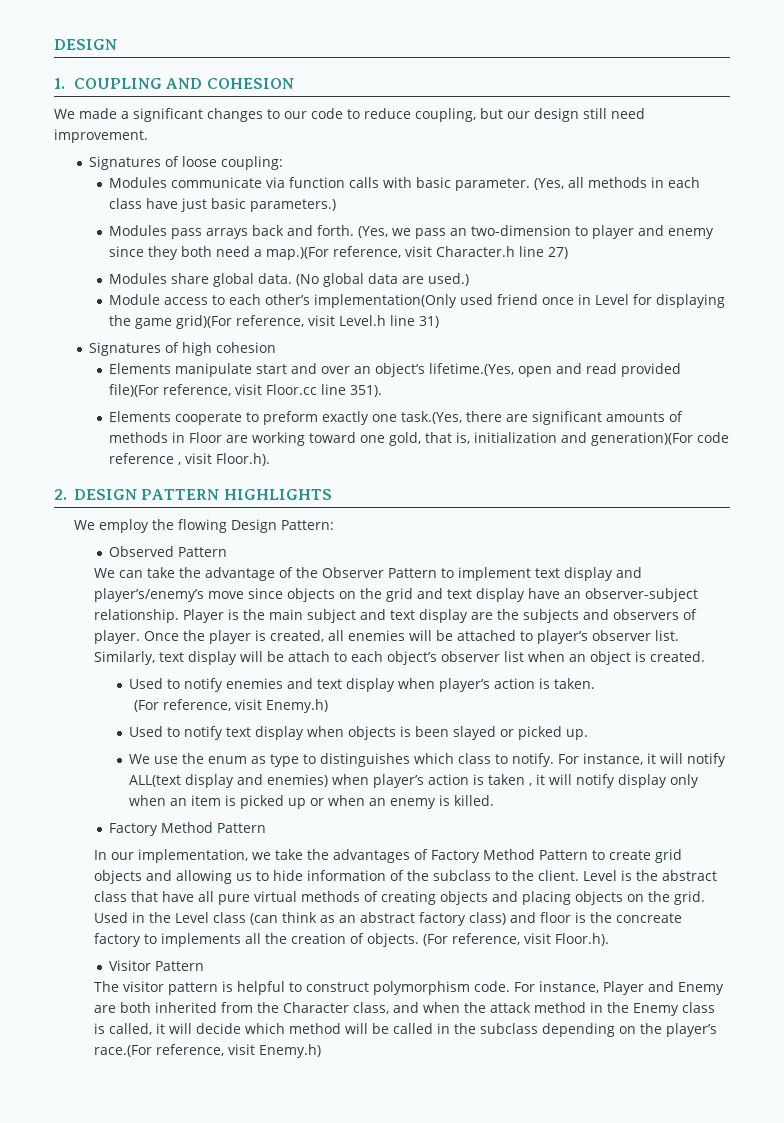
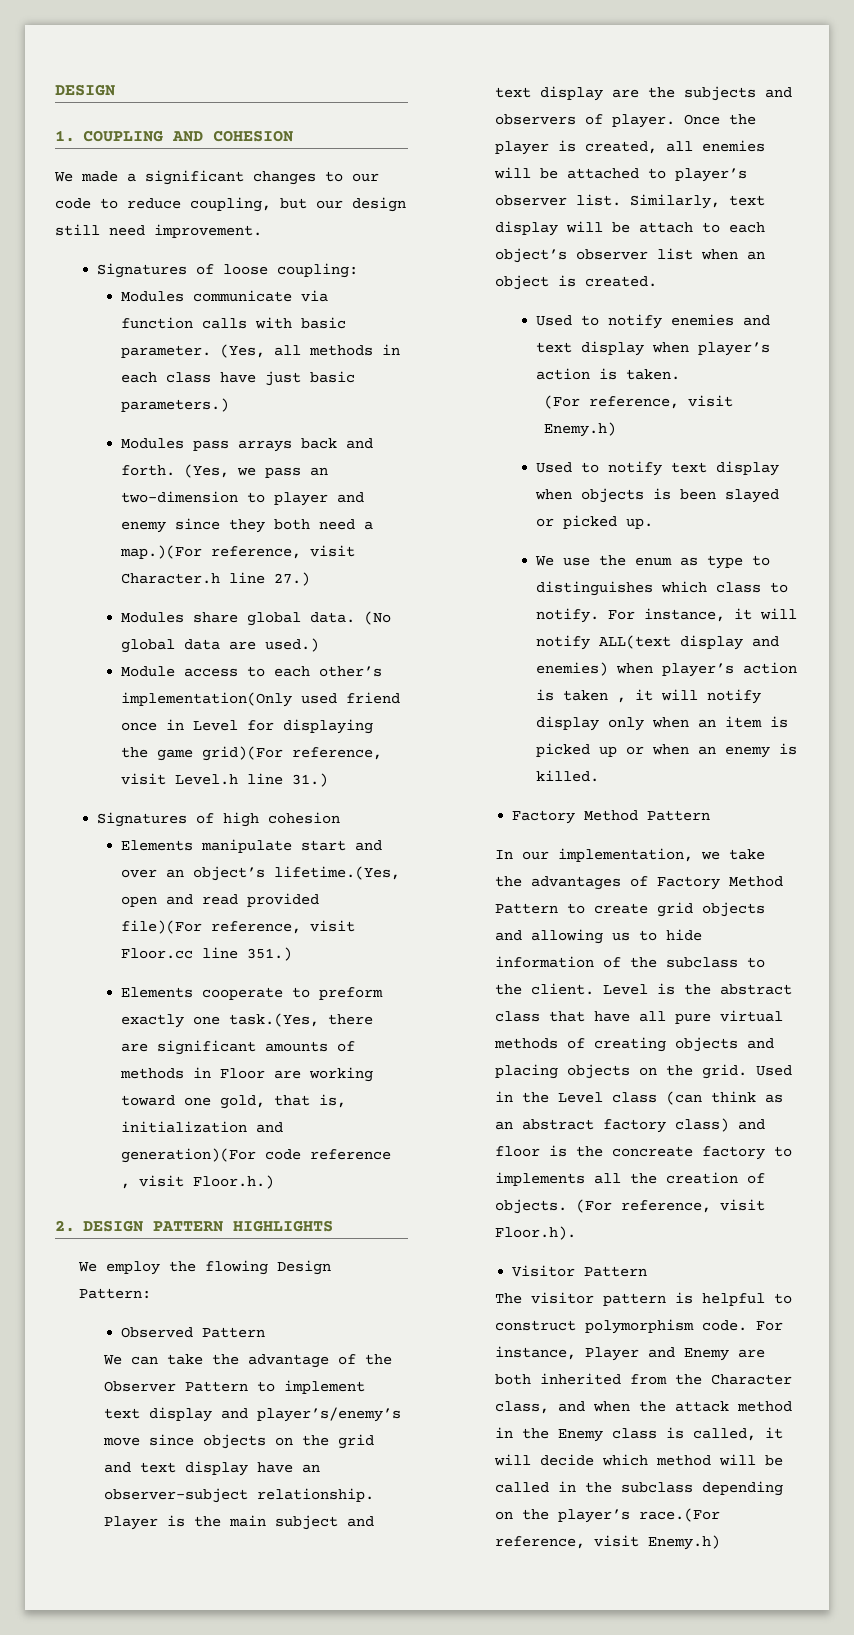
- (Yes, we pass an two-dimension to player and enemy since they both need a map.)(For reference, visit Character.h line 27)
+ (Yes, we pass an two-dimension to player and enemy since they both need a map.)(For reference, visit Character.h line 27.)
- Module access to each other’s implementation(Only used friend once in Level for displaying the game grid)(For reference, visit Level.h line 31)
+ Module access to each other’s implementation(Only used friend once in Level for displaying the game grid)(For reference, visit Level.h line 31.)
- Elements manipulate start and over an object’s lifetime.(Yes, open and read provided file)(For reference, visit Floor.cc line 351).
+ Elements manipulate start and over an object’s lifetime.(Yes, open and read provided file)(For reference, visit Floor.cc line 351.)
- Elements cooperate to preform exactly one task.(Yes, there are significant amounts of methods in Floor are working toward one gold, that is, initialization and generation)(For code reference , visit Floor.h).
+ Elements cooperate to preform exactly one task.(Yes, there are significant amounts of methods in Floor are working toward one gold, that is, initialization and generation)(For code reference , visit Floor.h.)

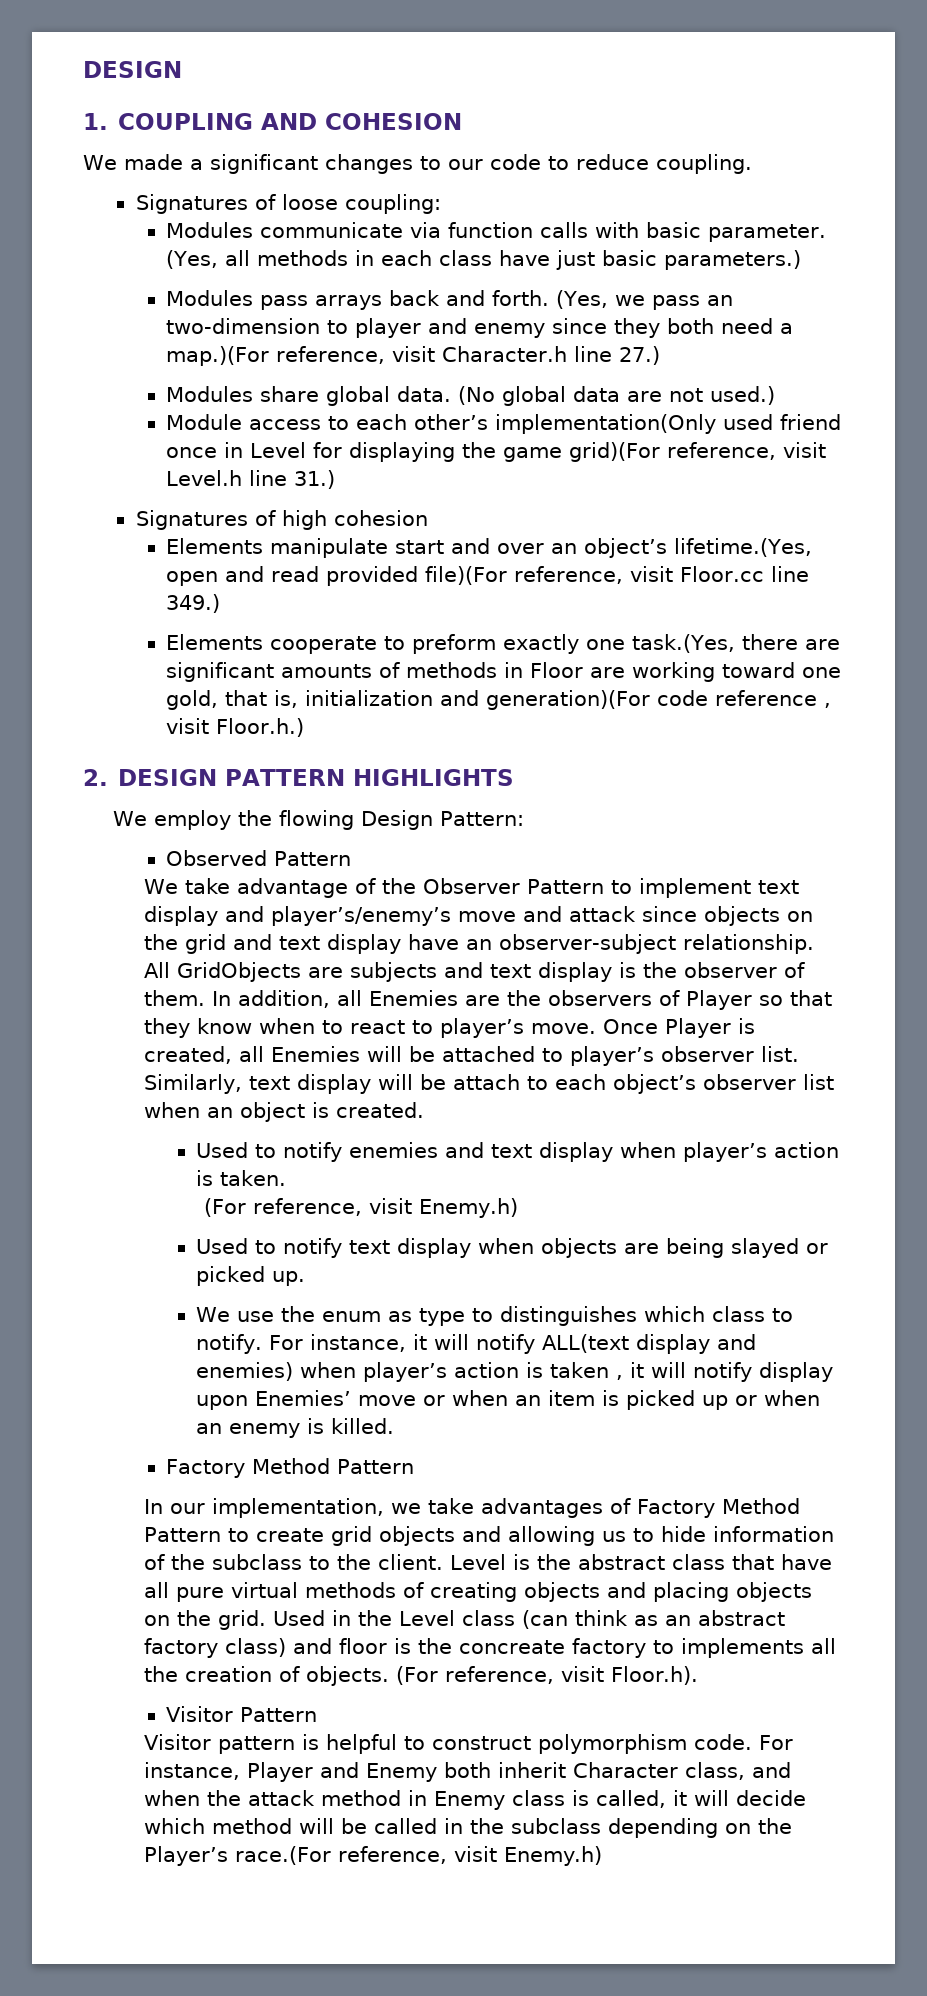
- We made a significant changes to our code to reduce coupling, but our design still need improvement.
+ We made a significant changes to our code to reduce coupling.
- (No global data are used.)
+ (No global data are not used.)
- Elements manipulate start and over an object’s lifetime.(Yes, open and read provided file)(For reference, visit Floor.cc line 351.)
+ Elements manipulate start and over an object’s lifetime.(Yes, open and read provided file)(For reference, visit Floor.cc line 349.)
- We can take the advantage of the Observer Pattern to implement text display and player’s/enemy’s move since objects on the grid and text display have an observer-subject relationship.
+ We take advantage of the Observer Pattern to implement text display and player’s/enemy’s move and attack since objects on the grid and text display have an observer-subject relationship.
- Player is the main subject and text display are the subjects and observers of player. Once the player is created, all enemies will be attached to player’s observer list.
+ All GridObjects are subjects and text display is the observer of them. In addition, all Enemies are the observers of Player so that they know when to react to player’s move. Once Player is created, all Enemies will be attached to player’s observer list.
- Used to notify text display when objects is been slayed or picked up.
+ Used to notify text display when objects are being slayed or picked up.
- For instance, it will notify ALL(text display and enemies) when player’s action is taken , it will notify display only when an item is picked up or when an enemy is killed.
+ For instance, it will notify ALL(text display and enemies) when player’s action is taken , it will notify display upon Enemies’ move or when an item is picked up or when an enemy is killed.
- In our implementation, we take the advantages of Factory Method Pattern to create grid objects and allowing us to hide information of the subclass to the client.
+ In our implementation, we take advantages of Factory Method Pattern to create grid objects and allowing us to hide information of the subclass to the client.
- The visitor pattern is helpful to construct polymorphism code.
+ Visitor pattern is helpful to construct polymorphism code.
- For instance, Player and Enemy are both inherited from the Character class, and when the attack method in the Enemy class is called, it will decide which method will be called in the subclass depending on the player’s race.(For reference, visit Enemy.h)
+ For instance, Player and Enemy both inherit Character class, and when the attack method in Enemy class is called, it will decide which method will be called in the subclass depending on the Player’s race.(For reference, visit Enemy.h)

